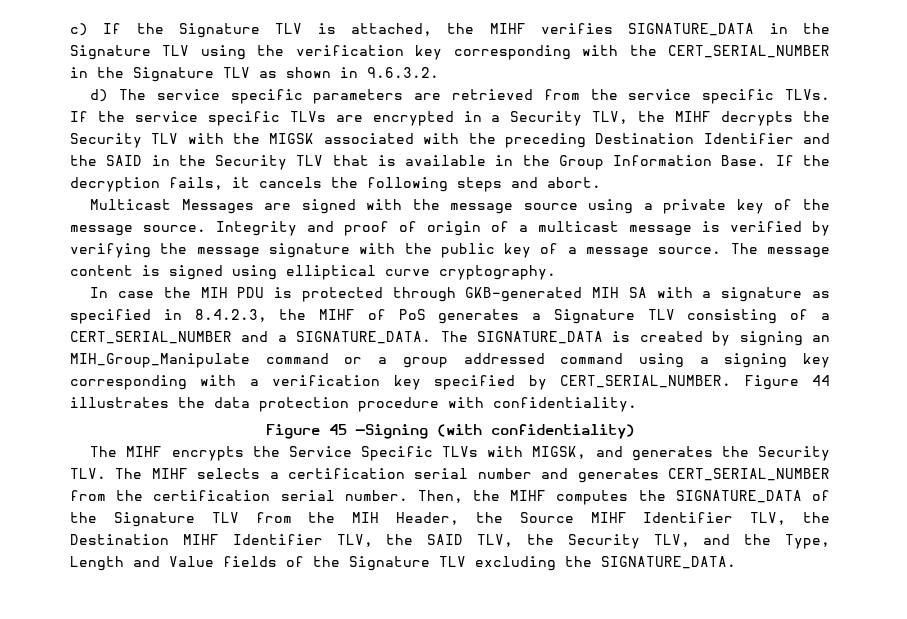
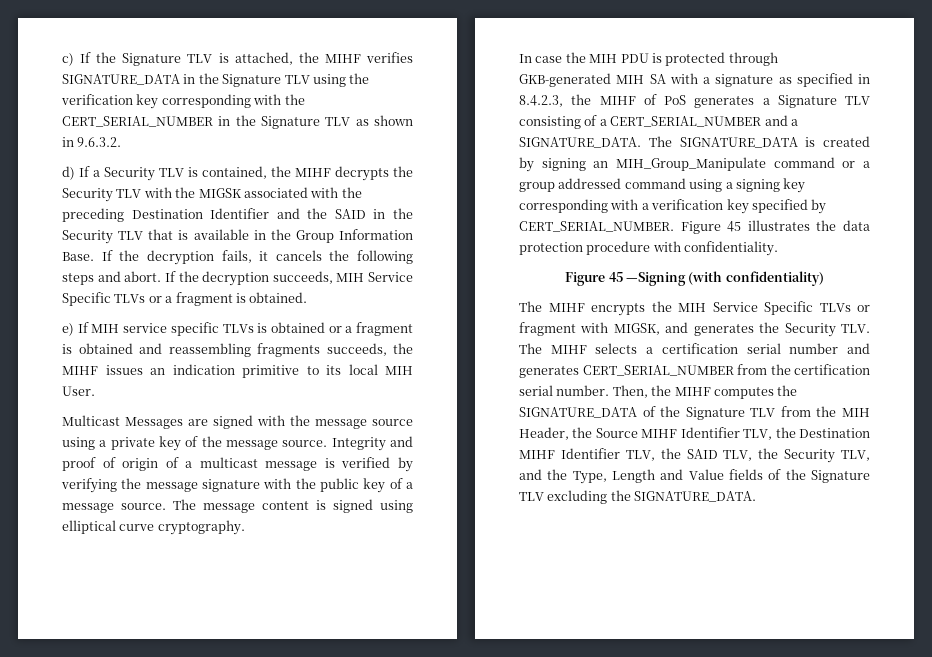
- d) The service specific parameters are retrieved from the service specific TLVs. If the service specific TLVs are encrypted in a Security TLV, the MIHF decrypts the Security TLV with the MIGSK associated with the preceding Destination Identifier and the SAID in the Security TLV that is available in the Group Information Base.
+ d) If a Security TLV is contained, the MIHF decrypts the Security TLV with the MIGSK associated with the preceding Destination Identifier and the SAID in the Security TLV that is available in the Group Information Base.
+ If the decryption succeeds, MIH Service Specific TLVs or a fragment is obtained.
+ e) If MIH service specific TLVs is obtained or a fragment is obtained and reassembling fragments succeeds, the MIHF issues an indication primitive to its local MIH User.
- Figure 44 illustrates the data protection procedure with confidentiality.
+ Figure 45 illustrates the data protection procedure with confidentiality.
- The MIHF encrypts the Service Specific TLVs with MIGSK, and generates the Security TLV. The MIHF selects a certification serial number and generates CERT_SERIAL_NUMBER from the certification serial number.
+ The MIHF encrypts the MIH Service Specific TLVs or fragment with MIGSK, and generates the Security TLV. The MIHF selects a certification serial number and generates CERT_SERIAL_NUMBER from the certification serial number.

